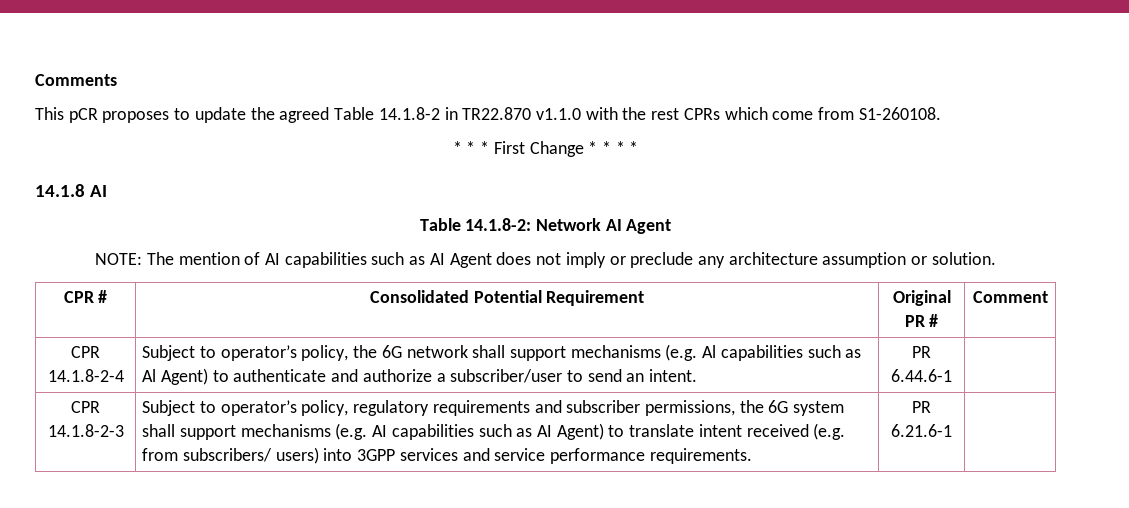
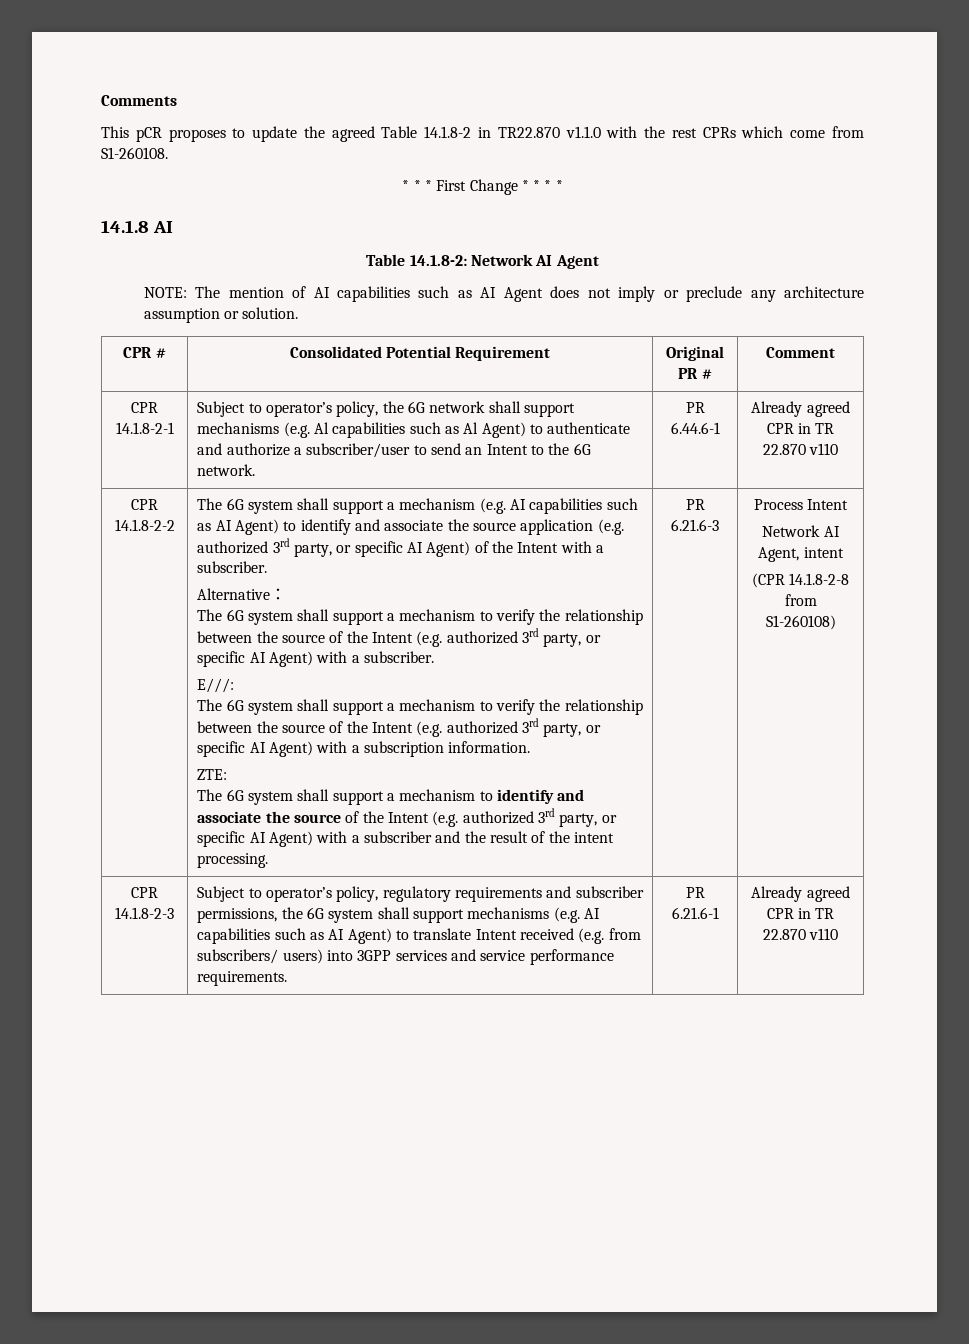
- CPR 14.1.8-2-4
+ CPR 14.1.8-2-1
- Subject to operator’s policy, the 6G network shall support mechanisms (e.g. Al capabilities such as Al Agent) to authenticate and authorize a subscriber/user to send an intent. | PR 6.44.6-1
+ Subject to operator’s policy, the 6G network shall support mechanisms (e.g. Al capabilities such as Al Agent) to authenticate and authorize a subscriber/user to send an Intent to the 6G network. | PR 6.44.6-1 | Already agreed CPR in TR 22.870 v110
+ CPR 14.1.8-2-2 | The 6G system shall support a mechanism (e.g. AI capabilities such as AI Agent) to identify and associate the source application (e.g. authorized 3rd party, or specific AI Agent) of the Intent with a subscriber.
+ Alternative：
+ The 6G system shall support a mechanism to verify the relationship between the source of the Intent (e.g. authorized 3rd party, or specific AI Agent) with a subscriber.
+ E///:
+ The 6G system shall support a mechanism to verify the relationship between the source of the Intent (e.g. authorized 3rd party, or specific AI Agent) with a subscription information.
+ ZTE:
+ The 6G system shall support a mechanism to identify and associate the source of the Intent (e.g. authorized 3rd party, or specific AI Agent) with a subscriber and the result of the intent processing. | PR 6.21.6-3 | Process Intent
+ Network AI Agent, intent
+ (CPR 14.1.8-2-8 from S1-260108)
- Subject to operator’s policy, regulatory requirements and subscriber permissions, the 6G system shall support mechanisms (e.g. AI capabilities such as AI Agent) to translate intent received (e.g. from subscribers/ users) into 3GPP services and service performance requirements.
+ Subject to operator’s policy, regulatory requirements and subscriber permissions, the 6G system shall support mechanisms (e.g. AI capabilities such as AI Agent) to translate Intent received (e.g. from subscribers/ users) into 3GPP services and service performance requirements.
- PR 6.21.6-1
+ PR 6.21.6-1 | Already agreed CPR in TR 22.870 v110

